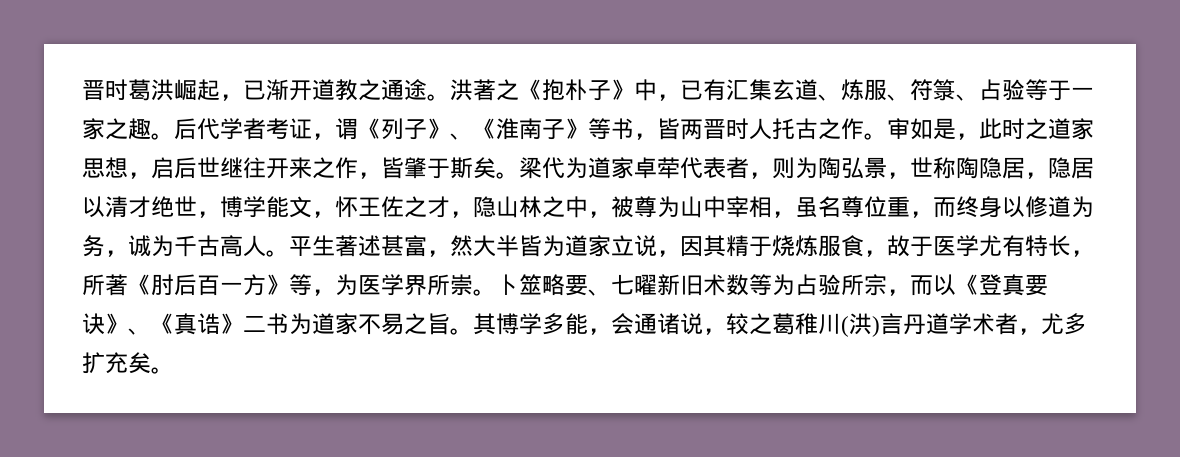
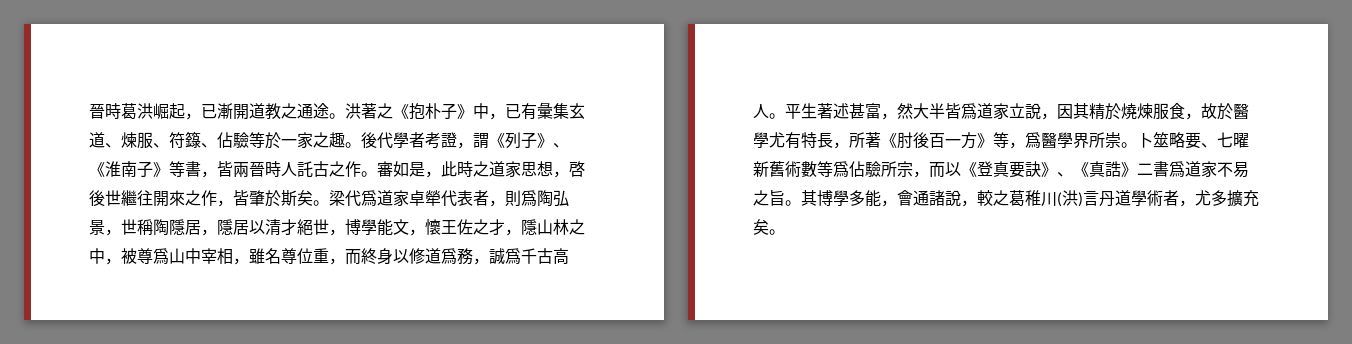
- 晋时葛洪崛起，已渐开道教之通途。
+ 晉時葛洪崛起，已漸開道教之通途。
- 洪著之《抱朴子》中，已有汇集玄道、炼服、符箓、占验等于一家之趣。后代学者考证，谓《列子》、《淮南子》等书，皆两晋时人托古之作。
+ 洪著之《抱朴子》中，已有彙集玄道、煉服、符籙、佔驗等於一家之趣。後代學者考證，謂《列子》、《淮南子》等書，皆兩晉時人託古之作。
- 审如是，此时之道家思想，启后世继往开来之作，皆肇于斯矣。
+ 審如是，此時之道家思想，啓後世繼往開來之作，皆肇於斯矣。
- 梁代为道家卓荦代表者，则为陶弘景，世称陶隐居，隐居以清才绝世，博学能文，怀王佐之才，隐山林之中，被尊为山中宰相，虽名尊位重，而终身以修道为务，诚为千古高人。
+ 梁代爲道家卓犖代表者，則爲陶弘景，世稱陶隱居，隱居以清才絕世，博學能文，懷王佐之才，隱山林之中，被尊爲山中宰相，雖名尊位重，而終身以修道爲務，誠爲千古高人。
- 平生著述甚富，然大半皆为道家立说，因其精于烧炼服食，故于医学尤有特长，所著《肘后百一方》等，为医学界所崇。
+ 平生著述甚富，然大半皆爲道家立說，因其精於燒煉服食，故於醫學尤有特長，所著《肘後百一方》等，爲醫學界所崇。
- 卜筮略要、七曜新旧术数等为占验所宗，而以《登真要诀》、《真诰》二书为道家不易之旨。
+ 卜筮略要、七曜新舊術數等爲佔驗所宗，而以《登真要訣》、《真誥》二書爲道家不易之旨。
- 其博学多能，会通诸说，较之葛稚川(洪)言丹道学术者，尤多扩充矣。
+ 其博學多能，會通諸說，較之葛稚川(洪)言丹道學術者，尤多擴充矣。

